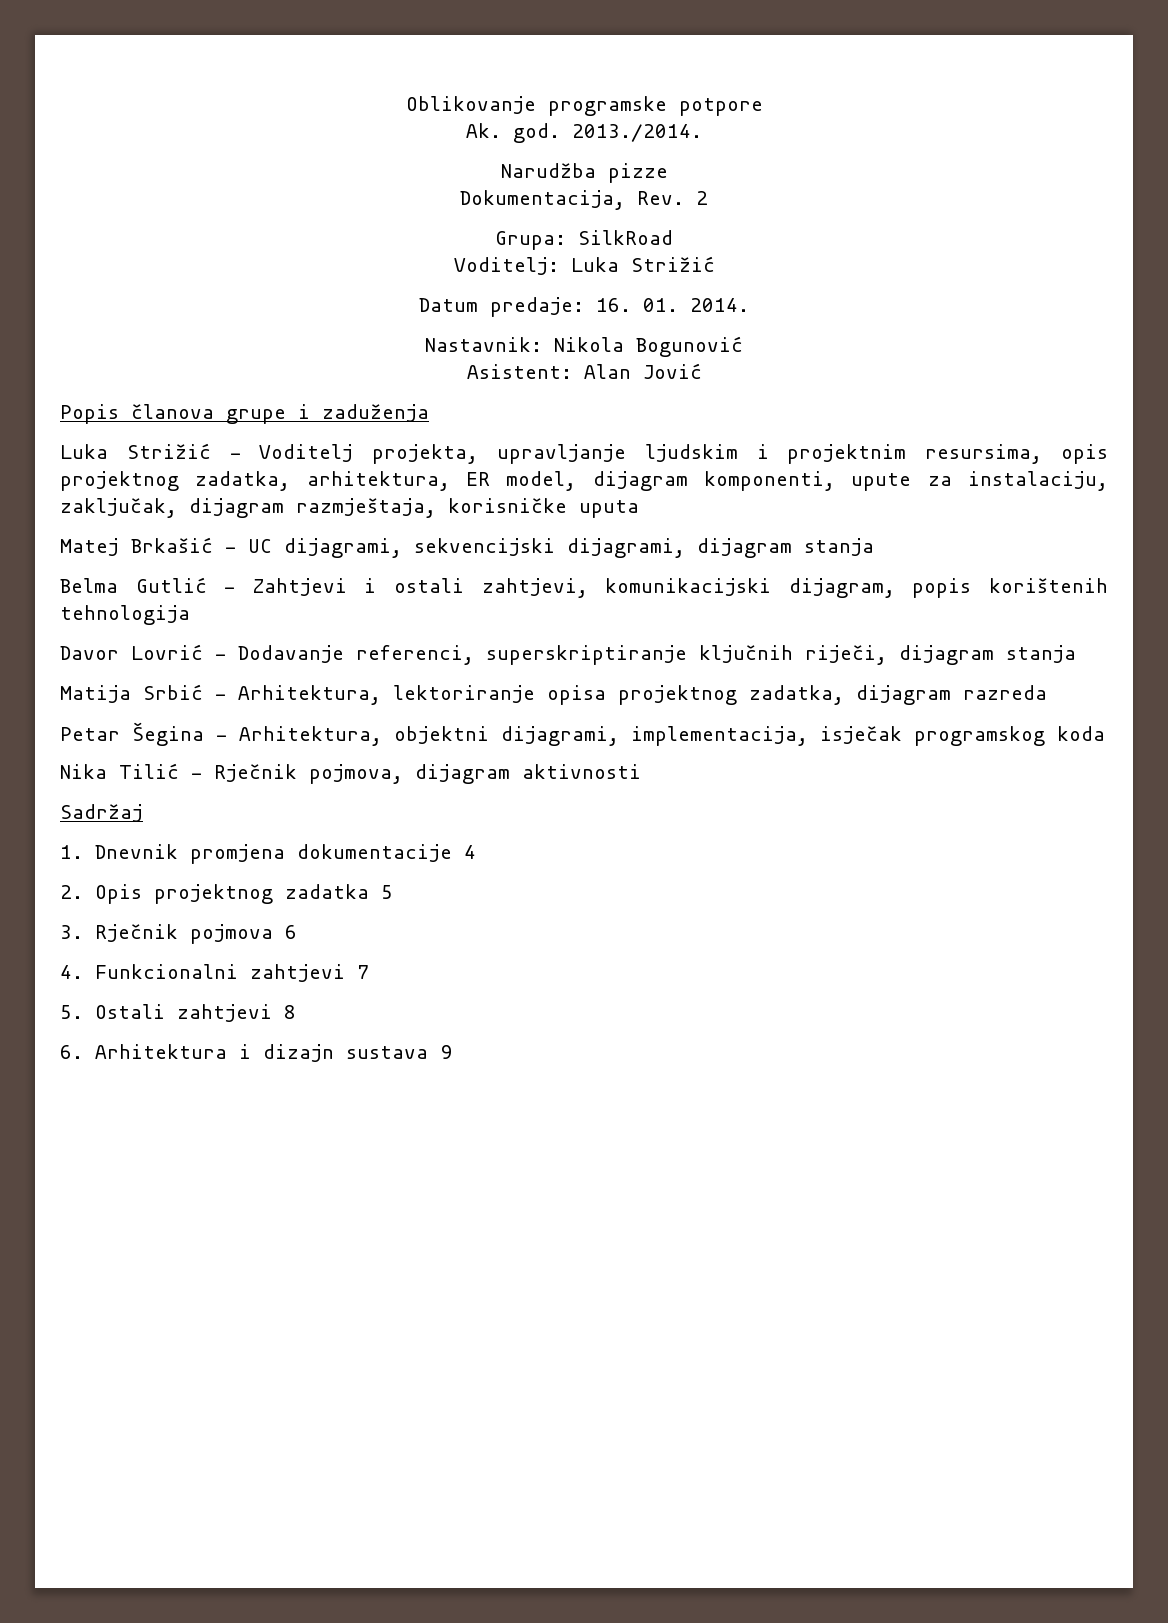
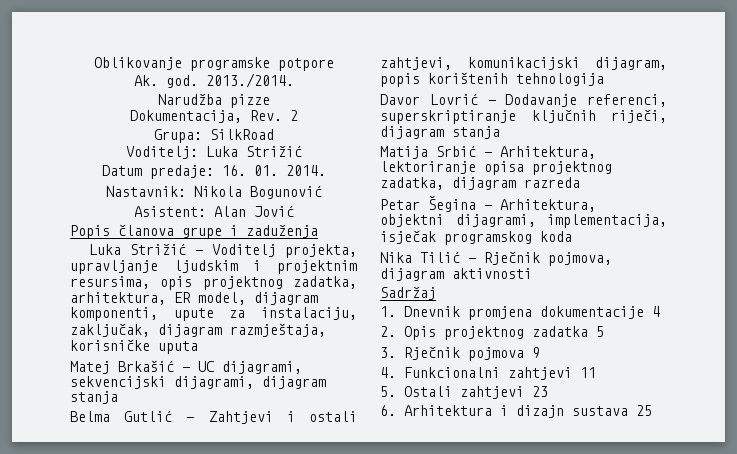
- 3. Rječnik pojmova 6
+ 3. Rječnik pojmova 9
- 4. Funkcionalni zahtjevi 7
+ 4. Funkcionalni zahtjevi 11
- 5. Ostali zahtjevi 8
+ 5. Ostali zahtjevi 23
- 6. Arhitektura i dizajn sustava 9
+ 6. Arhitektura i dizajn sustava 25

